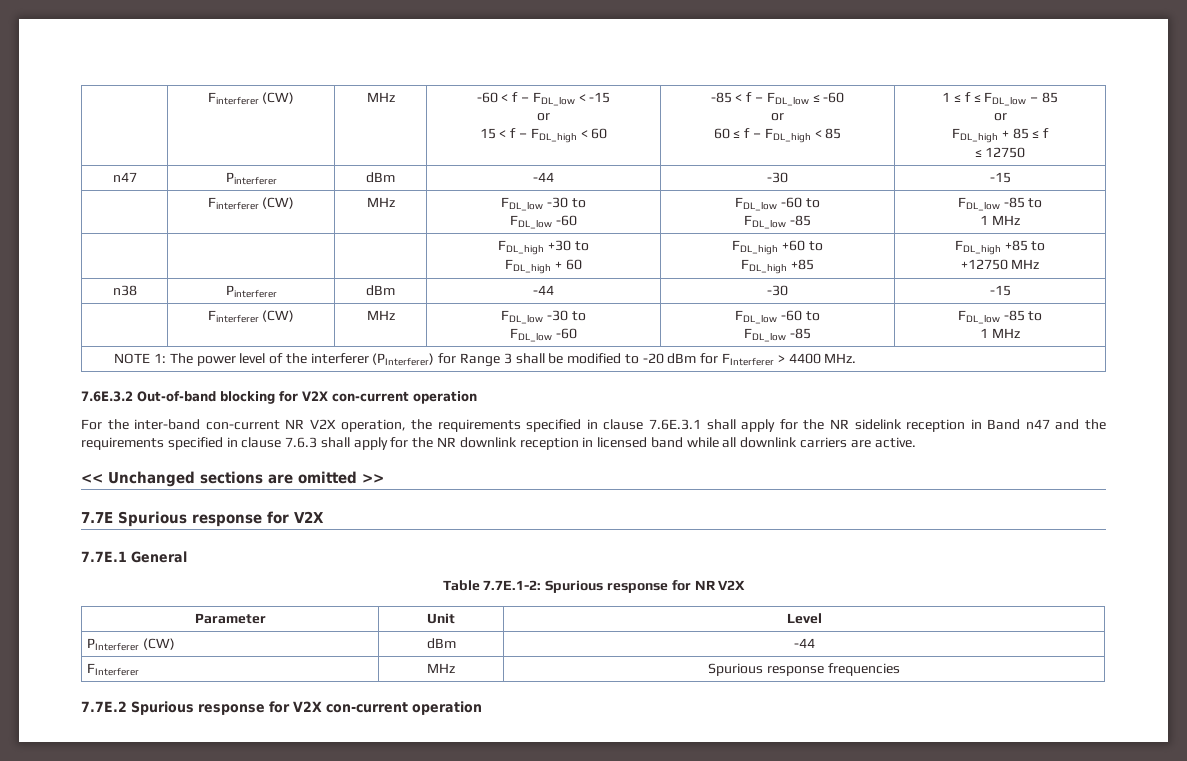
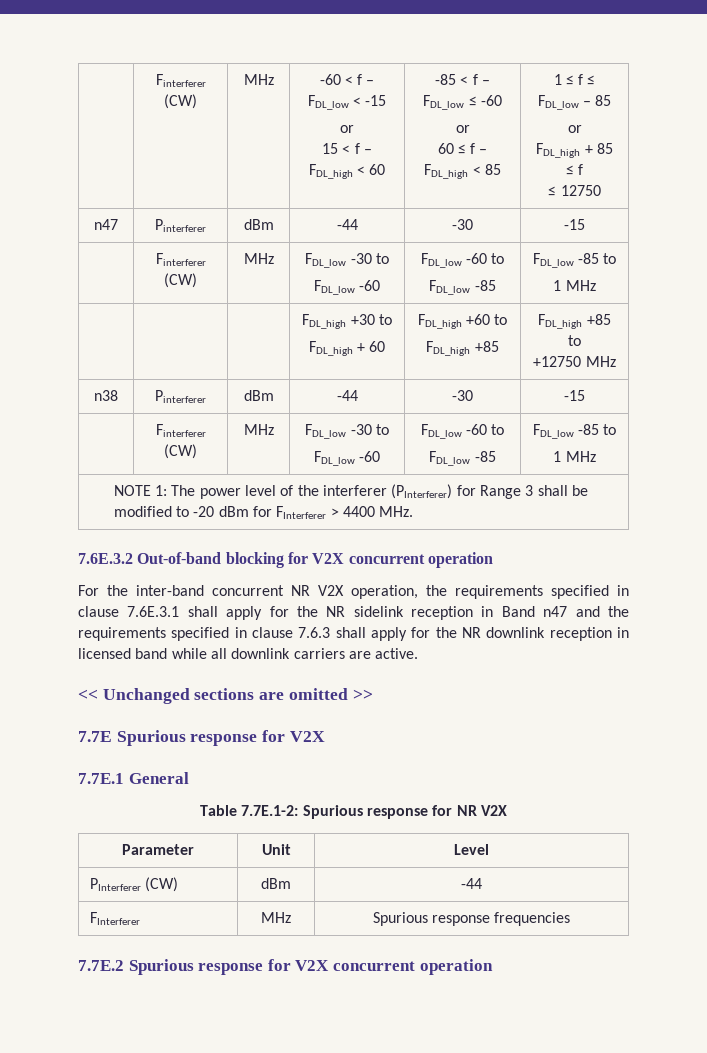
- 7.6E.3.2 Out-of-band blocking for V2X con-current operation
+ 7.6E.3.2 Out-of-band blocking for V2X concurrent operation
- For the inter-band con-current NR V2X operation, the requirements specified in clause 7.6E.3.1 shall apply for the NR sidelink reception in Band n47 and the requirements specified in clause 7.6.3 shall apply for the NR downlink reception in licensed band while all downlink carriers are active.
+ For the inter-band concurrent NR V2X operation, the requirements specified in clause 7.6E.3.1 shall apply for the NR sidelink reception in Band n47 and the requirements specified in clause 7.6.3 shall apply for the NR downlink reception in licensed band while all downlink carriers are active.
- 7.7E.2 Spurious response for V2X con-current operation
+ 7.7E.2 Spurious response for V2X concurrent operation

